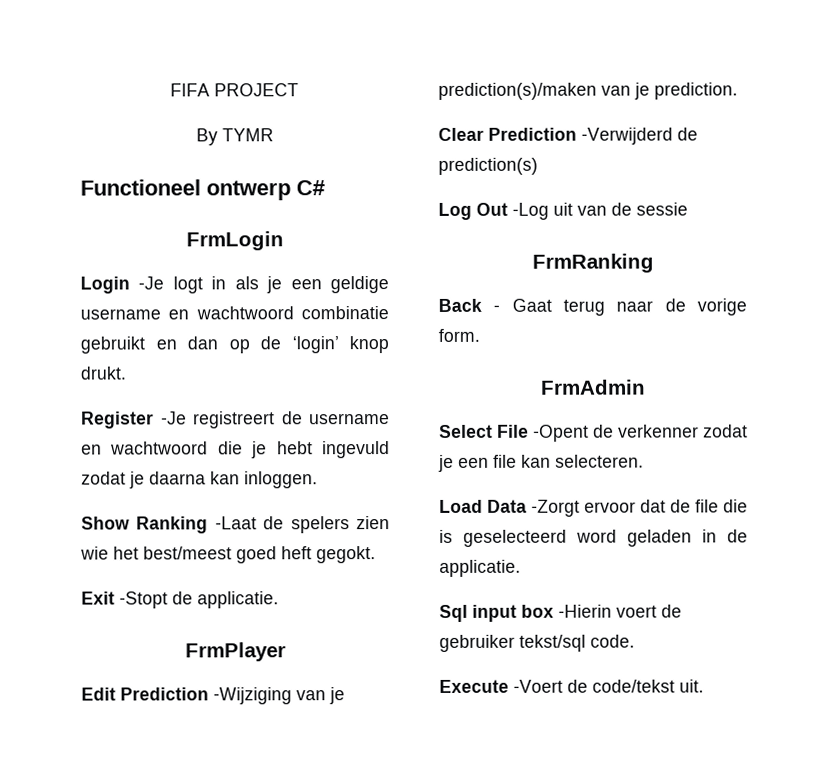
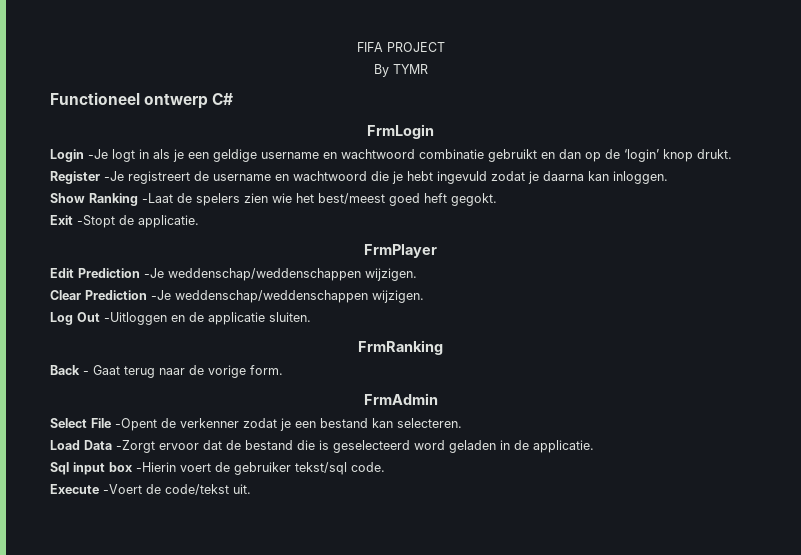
- Edit Prediction -Wijziging van je prediction(s)/maken van je prediction.
+ Edit Prediction -Je weddenschap/weddenschappen wijzigen.
- Clear Prediction -Verwijderd de prediction(s)
+ Clear Prediction -Je weddenschap/weddenschappen wijzigen.
- Log Out -Log uit van de sessie
+ Log Out -Uitloggen en de applicatie sluiten.
- Select File -Opent de verkenner zodat je een file kan selecteren.
+ Select File -Opent de verkenner zodat je een bestand kan selecteren.
- Load Data -Zorgt ervoor dat de file die is geselecteerd word geladen in de applicatie.
+ Load Data -Zorgt ervoor dat de bestand die is geselecteerd word geladen in de applicatie.

